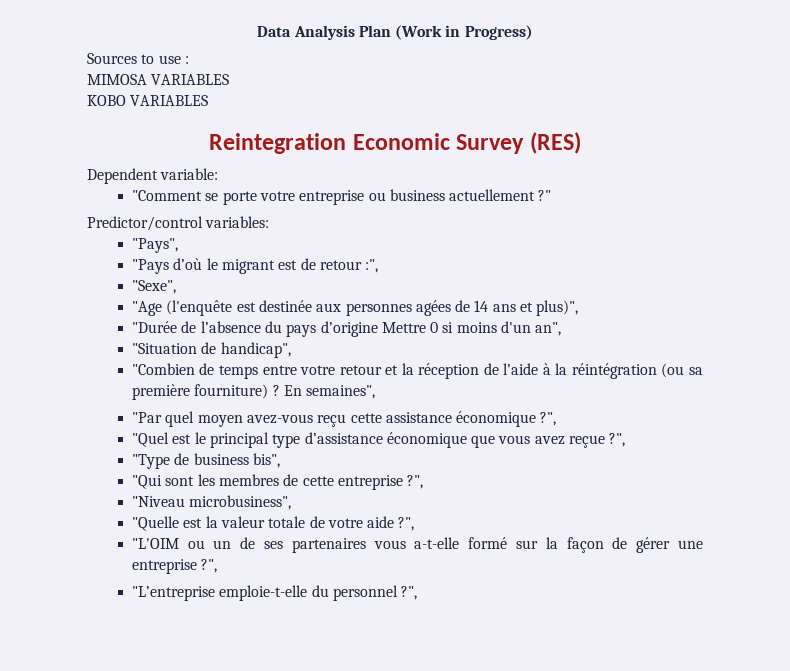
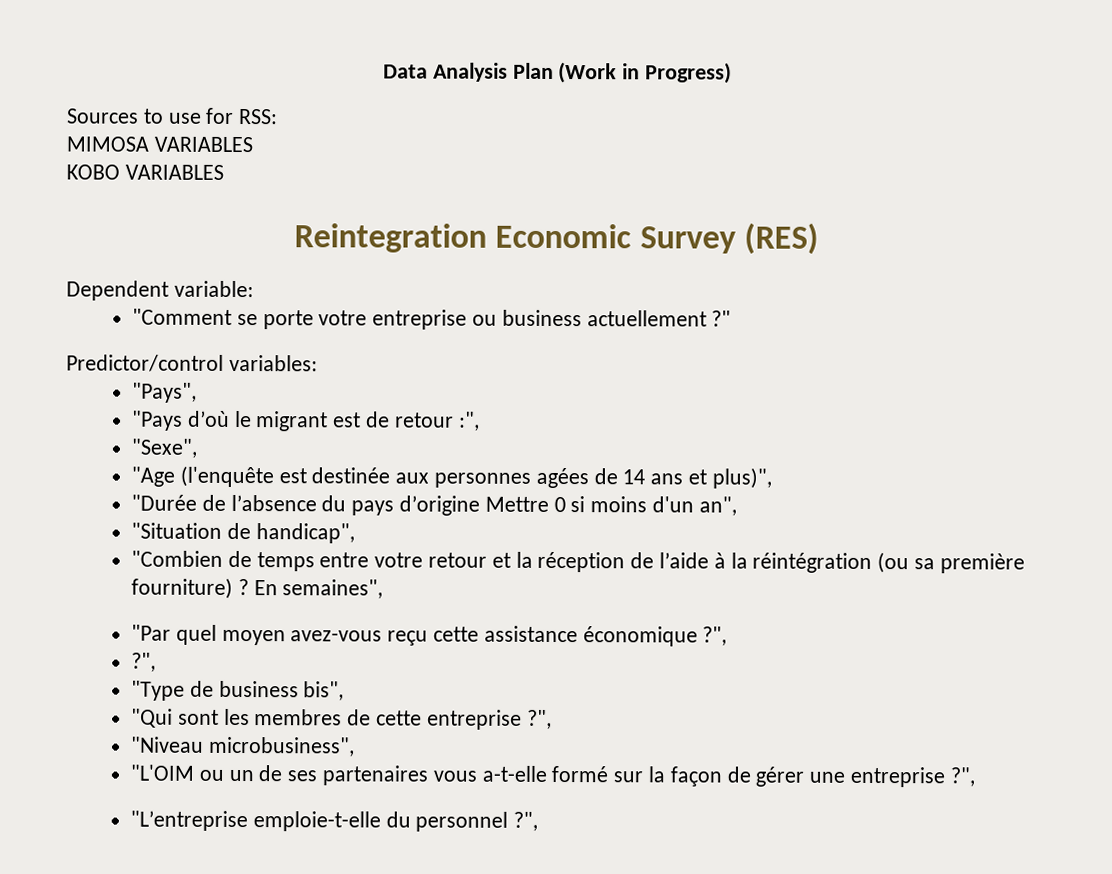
- Sources to use :
+ Sources to use for RSS:
  "Par quel moyen avez-vous reçu cette assistance économique ?",
- "Quel est le principal type d’assistance économique que vous avez reçue ?",
+ ?",
- "Quelle est la valeur totale de votre aide ?",

